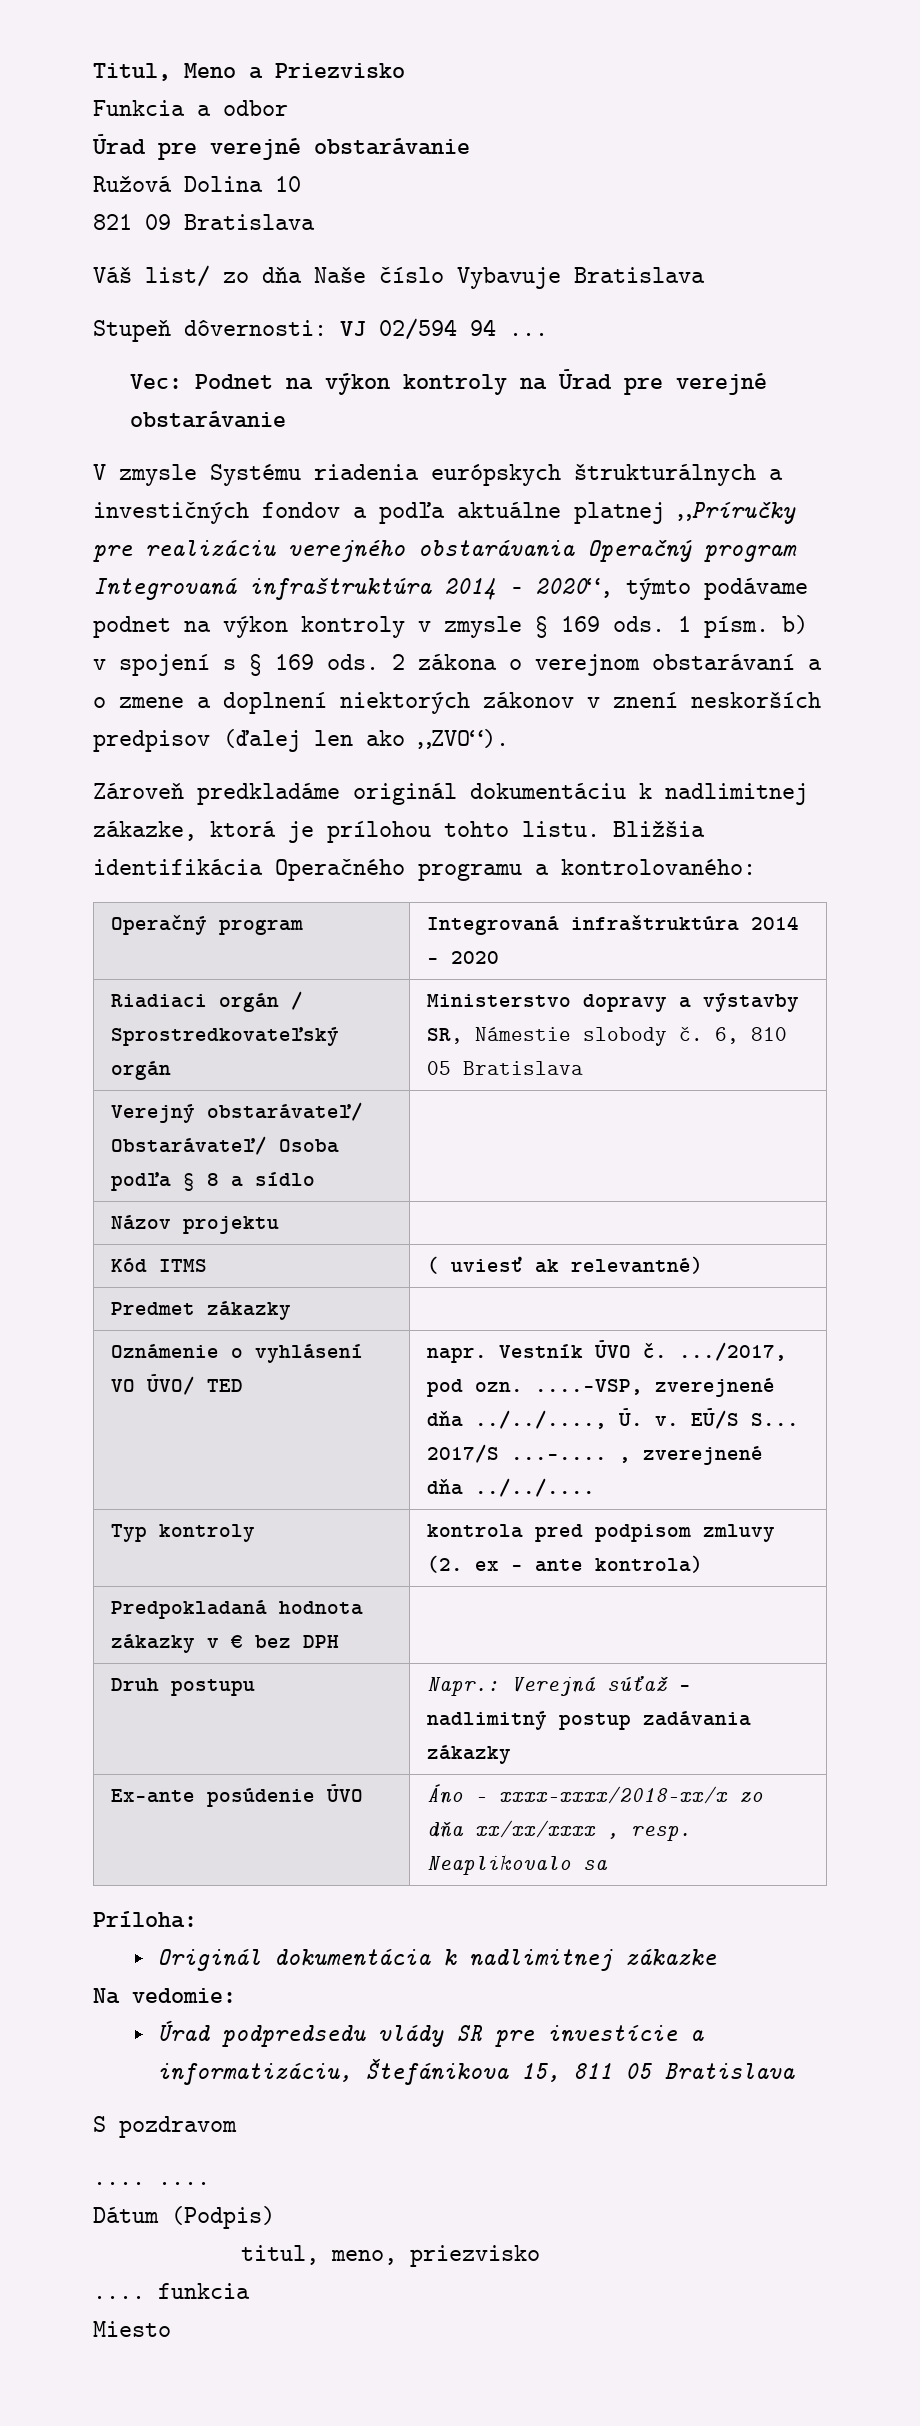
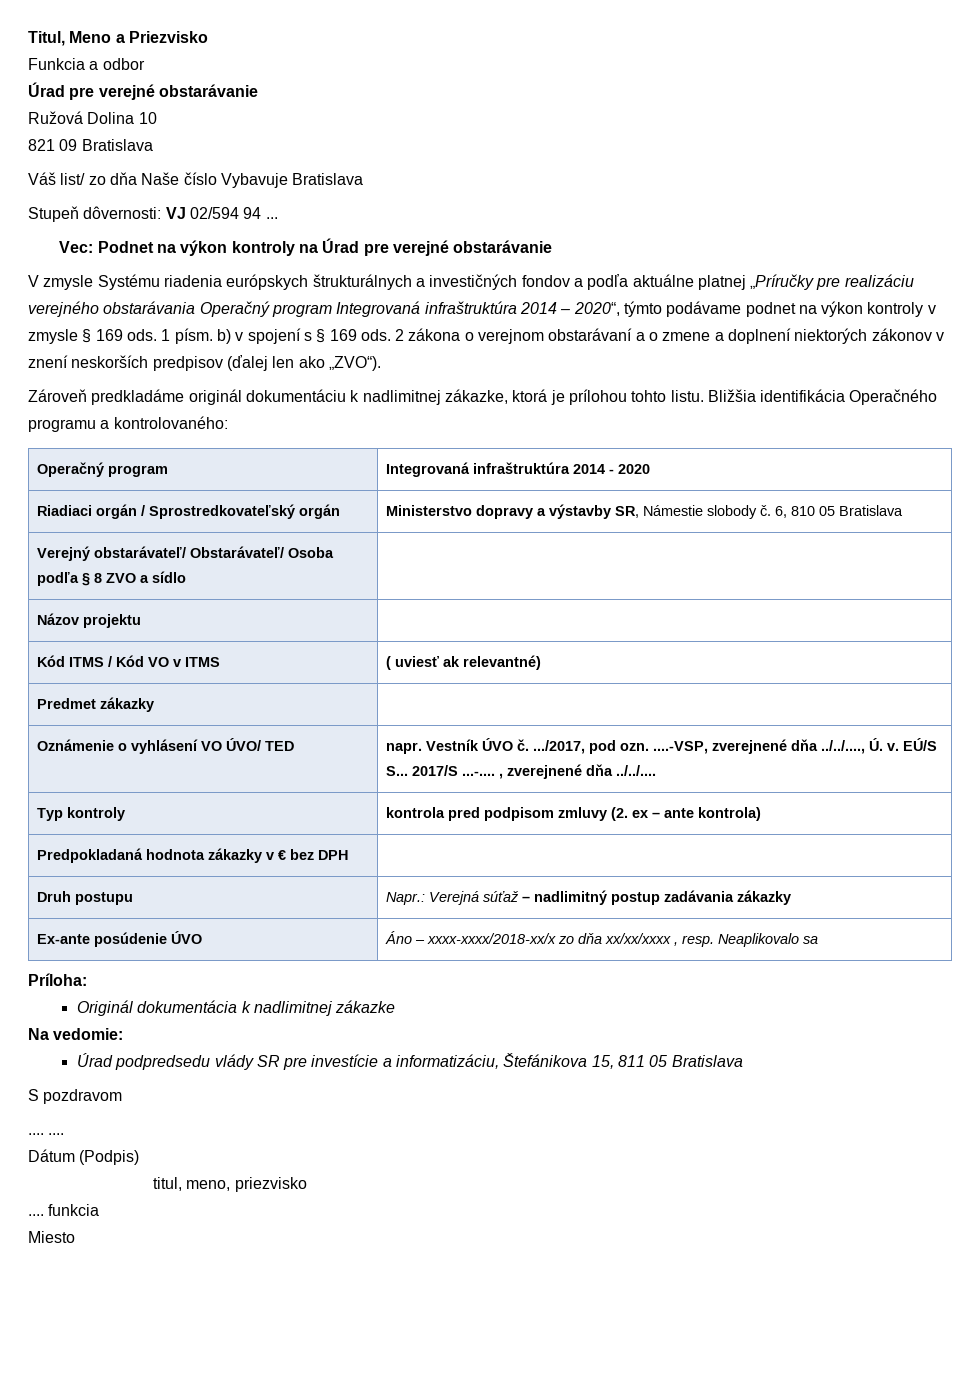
- Verejný obstarávateľ/ Obstarávateľ/ Osoba podľa § 8 a sídlo |
+ Verejný obstarávateľ/ Obstarávateľ/ Osoba podľa § 8 ZVO a sídlo |
- Kód ITMS | ( uviesť ak relevantné)
+ Kód ITMS / Kód VO v ITMS | ( uviesť ak relevantné)

